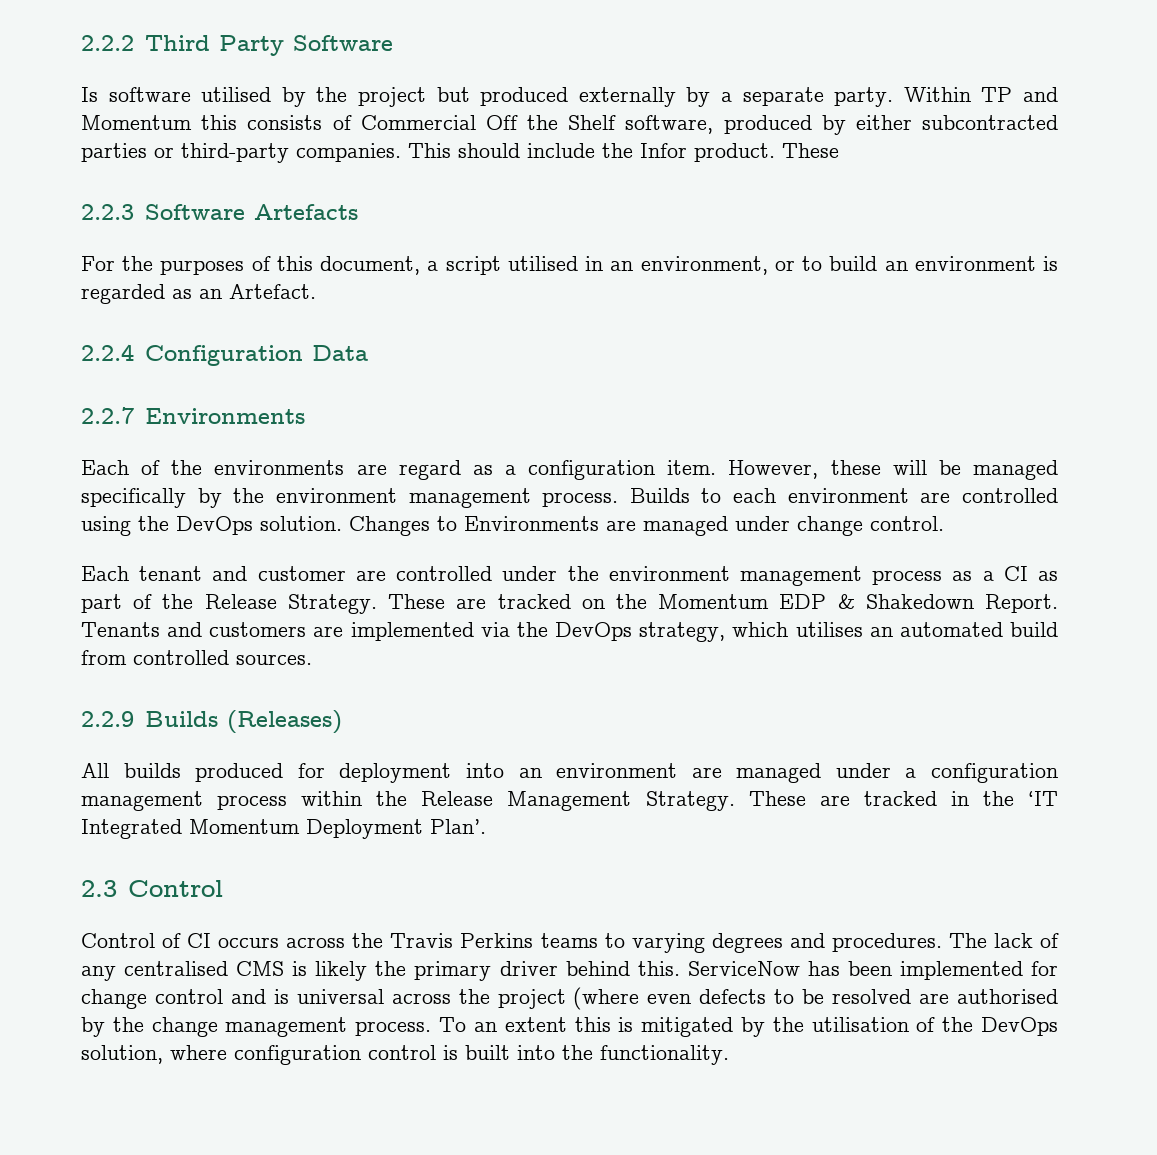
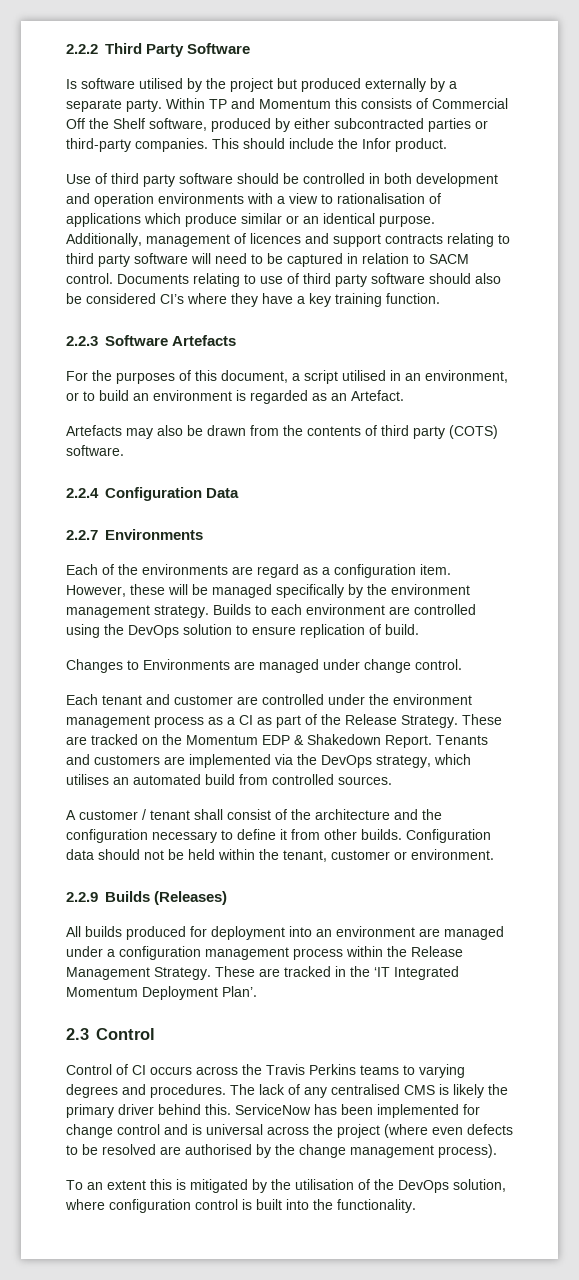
- This should include the Infor product. These
+ This should include the Infor product.
+ Use of third party software should be controlled in both development and operation environments with a view to rationalisation of applications which produce similar or an identical purpose. Additionally, management of licences and support contracts relating to third party software will need to be captured in relation to SACM control. Documents relating to use of third party software should also be considered CI’s where they have a key training function.
+ Artefacts may also be drawn from the contents of third party (COTS) software.
- However, these will be managed specifically by the environment management process.
+ However, these will be managed specifically by the environment management strategy.
- Builds to each environment are controlled using the DevOps solution. Changes to Environments are managed under change control.
+ Builds to each environment are controlled using the DevOps solution to ensure replication of build.
+ Changes to Environments are managed under change control.
+ A customer / tenant shall consist of the architecture and the configuration necessary to define it from other builds. Configuration data should not be held within the tenant, customer or environment.
- ServiceNow has been implemented for change control and is universal across the project (where even defects to be resolved are authorised by the change management process. To an extent this is mitigated by the utilisation of the DevOps solution, where configuration control is built into the functionality.
+ ServiceNow has been implemented for change control and is universal across the project (where even defects to be resolved are authorised by the change management process).
+ To an extent this is mitigated by the utilisation of the DevOps solution, where configuration control is built into the functionality.

